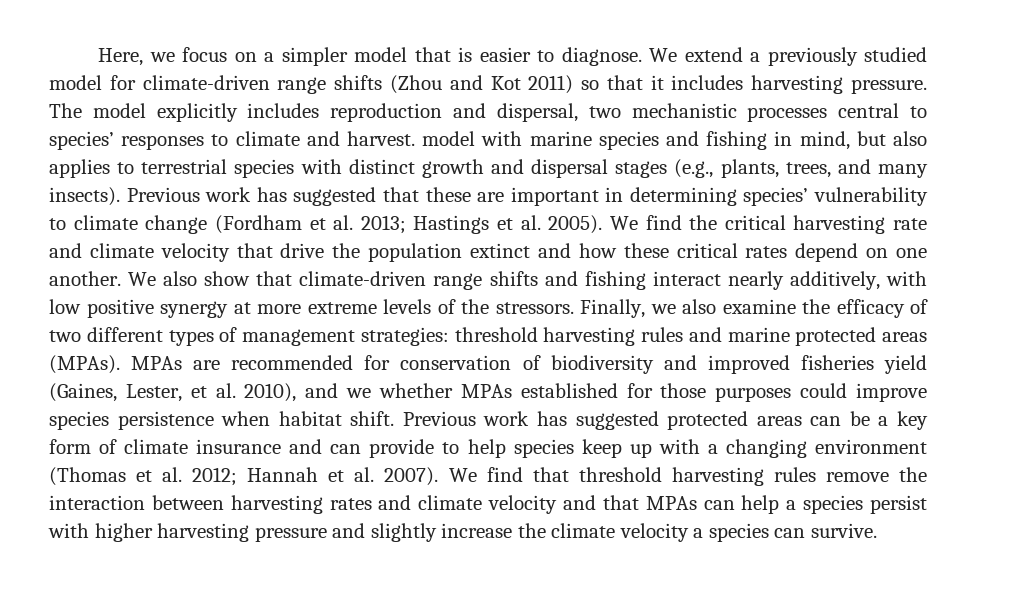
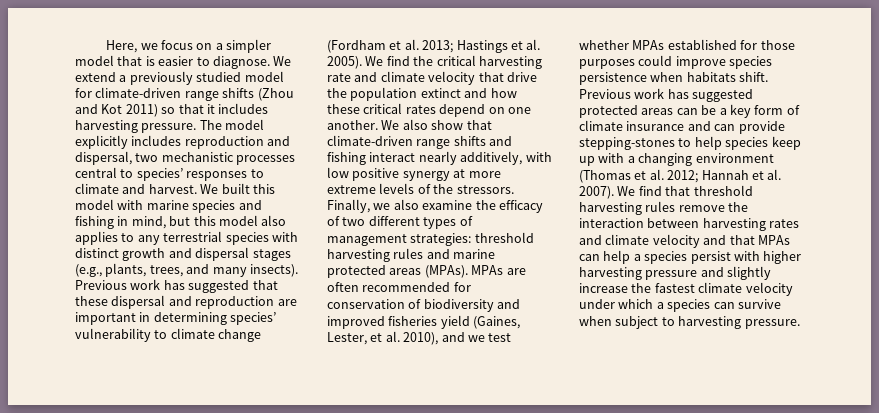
- The model explicitly includes reproduction and dispersal, two mechanistic processes central to species’ responses to climate and harvest. model with marine species and fishing in mind, but also applies to terrestrial species with distinct growth and dispersal stages (e.g., plants, trees, and many insects).
+ The model explicitly includes reproduction and dispersal, two mechanistic processes central to species’ responses to climate and harvest. We built this model with marine species and fishing in mind, but this model also applies to any terrestrial species with distinct growth and dispersal stages (e.g., plants, trees, and many insects).
- Previous work has suggested that these are important in determining species’ vulnerability to climate change (Fordham et al. 2013; Hastings et al. 2005).
+ Previous work has suggested that these dispersal and reproduction are important in determining species’ vulnerability to climate change (Fordham et al. 2013; Hastings et al. 2005).
- MPAs are recommended for conservation of biodiversity and improved fisheries yield (Gaines, Lester, et al. 2010), and we whether MPAs established for those purposes could improve species persistence when habitat shift.
+ MPAs are often recommended for conservation of biodiversity and improved fisheries yield (Gaines, Lester, et al. 2010), and we test whether MPAs established for those purposes could improve species persistence when habitats shift.
- Previous work has suggested protected areas can be a key form of climate insurance and can provide to help species keep up with a changing environment (Thomas et al. 2012; Hannah et al. 2007).
+ Previous work has suggested protected areas can be a key form of climate insurance and can provide stepping-stones to help species keep up with a changing environment (Thomas et al. 2012; Hannah et al. 2007).
- We find that threshold harvesting rules remove the interaction between harvesting rates and climate velocity and that MPAs can help a species persist with higher harvesting pressure and slightly increase the climate velocity a species can survive.
+ We find that threshold harvesting rules remove the interaction between harvesting rates and climate velocity and that MPAs can help a species persist with higher harvesting pressure and slightly increase the fastest climate velocity under which a species can survive when subject to harvesting pressure.

